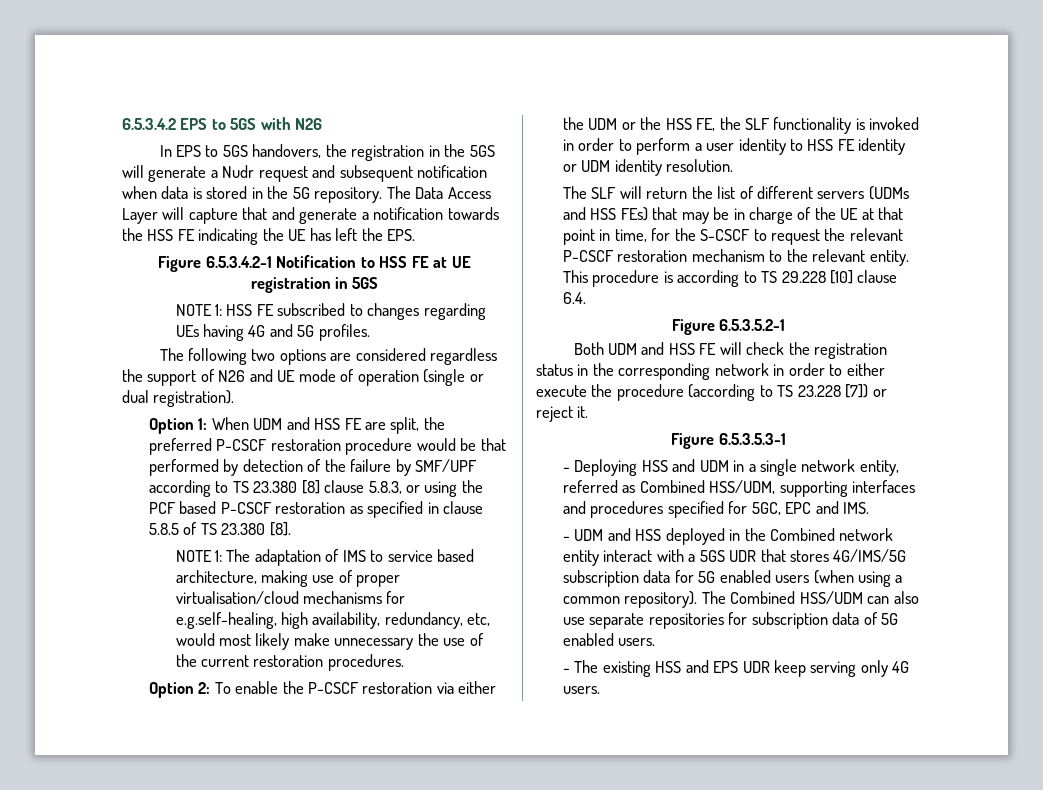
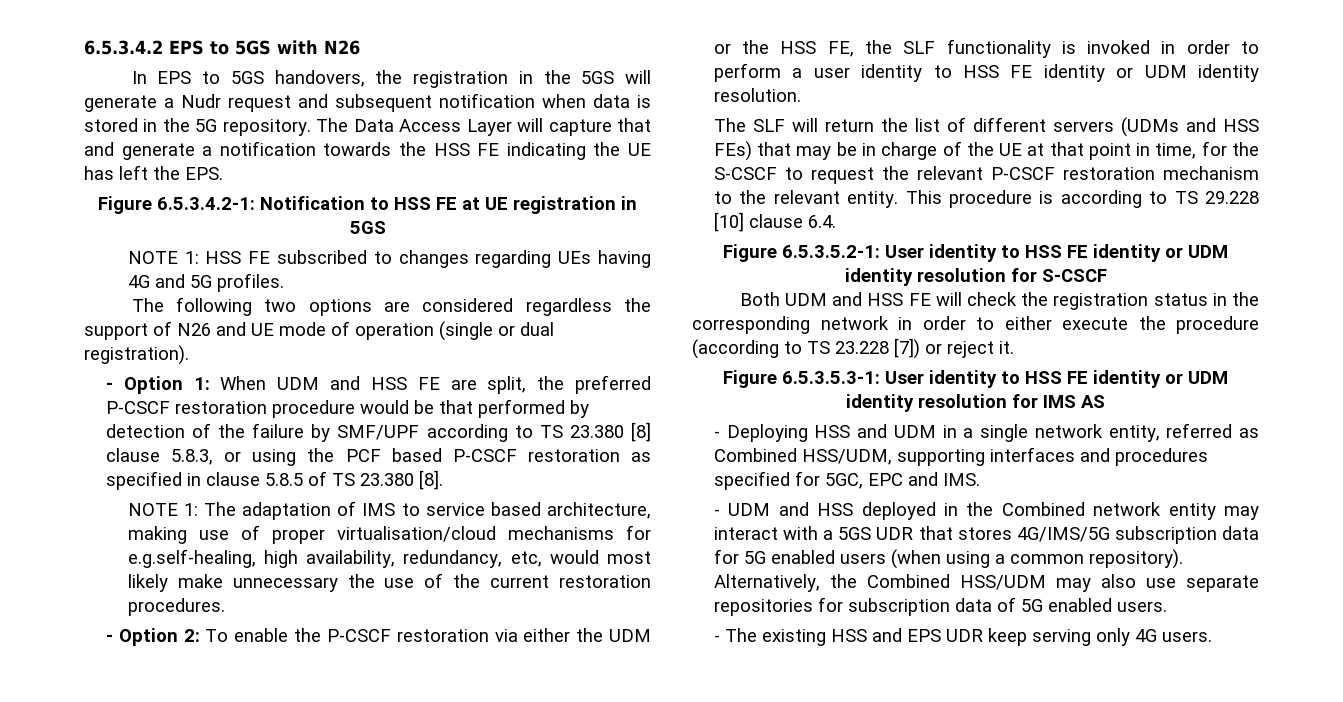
- Figure 6.5.3.4.2-1 Notification to HSS FE at UE registration in 5GS
+ Figure 6.5.3.4.2-1: Notification to HSS FE at UE registration in 5GS
- Option 1: When UDM and HSS FE are split, the preferred P-CSCF restoration procedure would be that performed by detection of the failure by SMF/UPF according to TS 23.380 [8] clause 5.8.3, or using the PCF based P-CSCF restoration as specified in clause 5.8.5 of TS 23.380 [8].
+ - Option 1: When UDM and HSS FE are split, the preferred P-CSCF restoration procedure would be that performed by detection of the failure by SMF/UPF according to TS 23.380 [8] clause 5.8.3, or using the PCF based P-CSCF restoration as specified in clause 5.8.5 of TS 23.380 [8].
- Option 2: To enable the P-CSCF restoration via either the UDM or the HSS FE, the SLF functionality is invoked in order to perform a user identity to HSS FE identity or UDM identity resolution.
+ - Option 2: To enable the P-CSCF restoration via either the UDM or the HSS FE, the SLF functionality is invoked in order to perform a user identity to HSS FE identity or UDM identity resolution.
- Figure 6.5.3.5.2-1
+ Figure 6.5.3.5.2-1: User identity to HSS FE identity or UDM identity resolution for S-CSCF
- Figure 6.5.3.5.3-1
+ Figure 6.5.3.5.3-1: User identity to HSS FE identity or UDM identity resolution for IMS AS
- - UDM and HSS deployed in the Combined network entity interact with a 5GS UDR that stores 4G/IMS/5G subscription data for 5G enabled users (when using a common repository).
+ - UDM and HSS deployed in the Combined network entity may interact with a 5GS UDR that stores 4G/IMS/5G subscription data for 5G enabled users (when using a common repository).
- The Combined HSS/UDM can also use separate repositories for subscription data of 5G enabled users.
+ Alternatively, the Combined HSS/UDM may also use separate repositories for subscription data of 5G enabled users.

